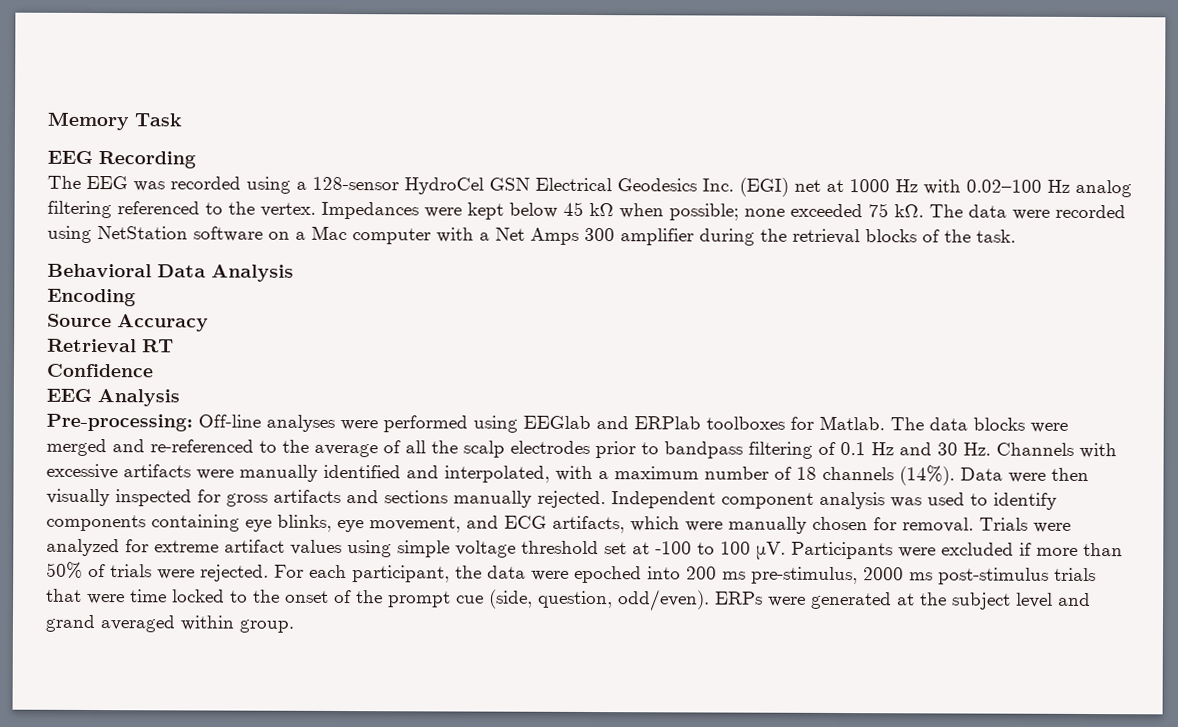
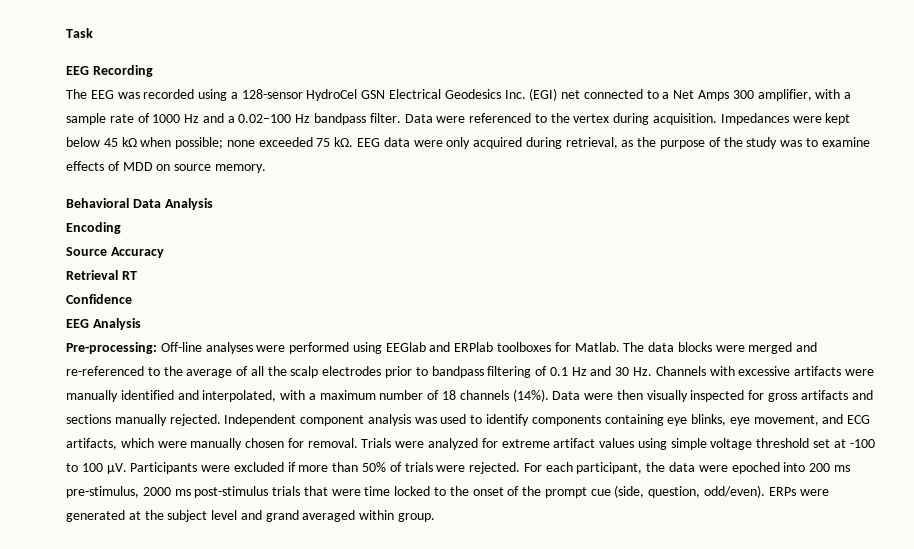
- Memory Task
+ Task
- The EEG was recorded using a 128-sensor HydroCel GSN Electrical Geodesics Inc. (EGI) net at 1000 Hz with 0.02–100 Hz analog filtering referenced to the vertex.
+ The EEG was recorded using a 128-sensor HydroCel GSN Electrical Geodesics Inc. (EGI) net connected to a Net Amps 300 amplifier, with a sample rate of 1000 Hz and a 0.02–100 Hz bandpass filter. Data were referenced to the vertex during acquisition.
- The data were recorded using NetStation software on a Mac computer with a Net Amps 300 amplifier during the retrieval blocks of the task.
+ EEG data were only acquired during retrieval, as the purpose of the study was to examine effects of MDD on source memory.

